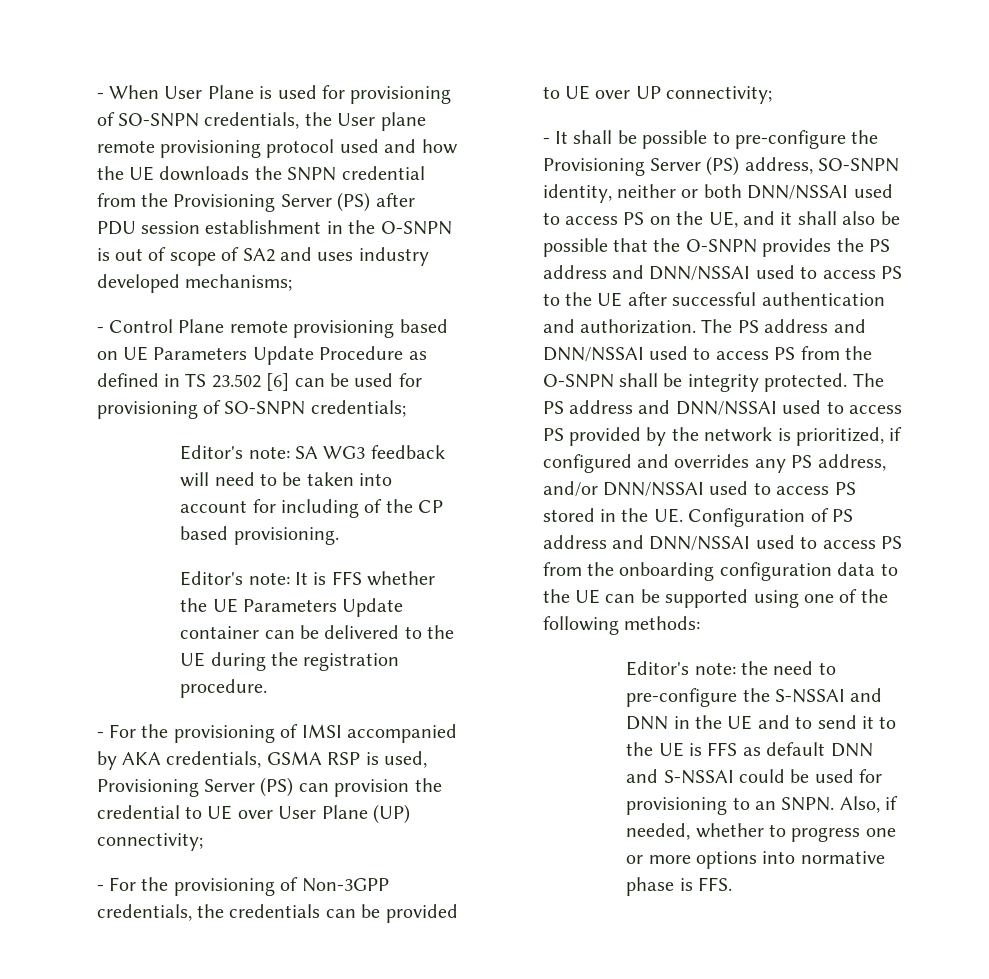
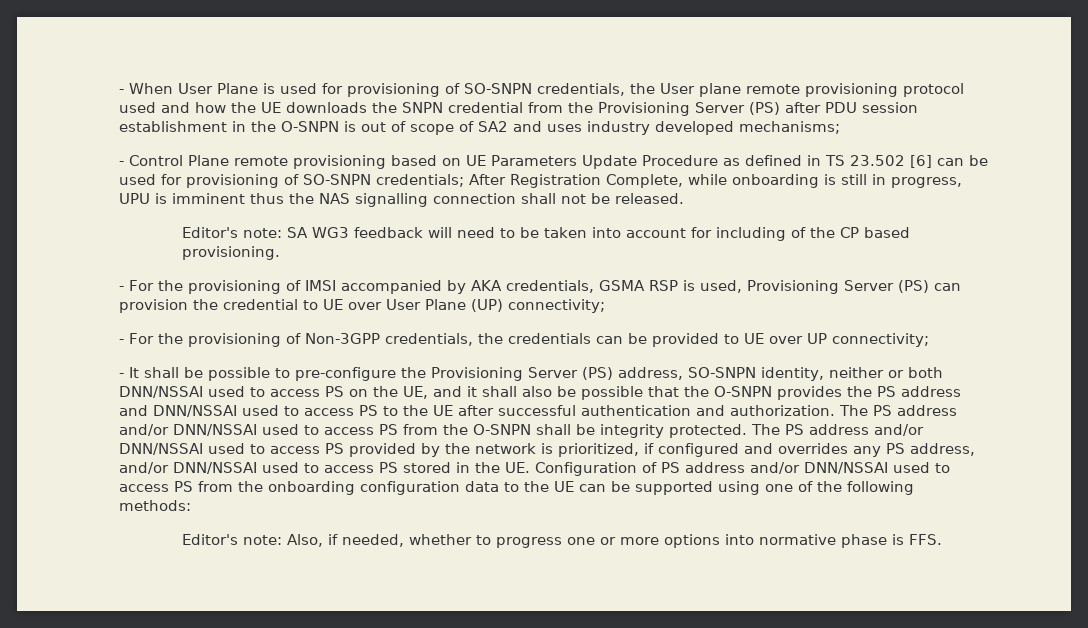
- - Control Plane remote provisioning based on UE Parameters Update Procedure as defined in TS 23.502 [6] can be used for provisioning of SO-SNPN credentials;
+ - Control Plane remote provisioning based on UE Parameters Update Procedure as defined in TS 23.502 [6] can be used for provisioning of SO-SNPN credentials; After Registration Complete, while onboarding is still in progress, UPU is imminent thus the NAS signalling connection shall not be released.
- Editor's note: It is FFS whether the UE Parameters Update container can be delivered to the UE during the registration procedure.
- The PS address and DNN/NSSAI used to access PS from the O-SNPN shall be integrity protected.
+ The PS address and/or DNN/NSSAI used to access PS from the O-SNPN shall be integrity protected.
- The PS address and DNN/NSSAI used to access PS provided by the network is prioritized, if configured and overrides any PS address, and/or DNN/NSSAI used to access PS stored in the UE. Configuration of PS address and DNN/NSSAI used to access PS from the onboarding configuration data to the UE can be supported using one of the following methods:
+ The PS address and/or DNN/NSSAI used to access PS provided by the network is prioritized, if configured and overrides any PS address, and/or DNN/NSSAI used to access PS stored in the UE. Configuration of PS address and/or DNN/NSSAI used to access PS from the onboarding configuration data to the UE can be supported using one of the following methods:
- Editor's note: the need to pre-configure the S-NSSAI and DNN in the UE and to send it to the UE is FFS as default DNN and S-NSSAI could be used for provisioning to an SNPN. Also, if needed, whether to progress one or more options into normative phase is FFS.
+ Editor's note: Also, if needed, whether to progress one or more options into normative phase is FFS.

